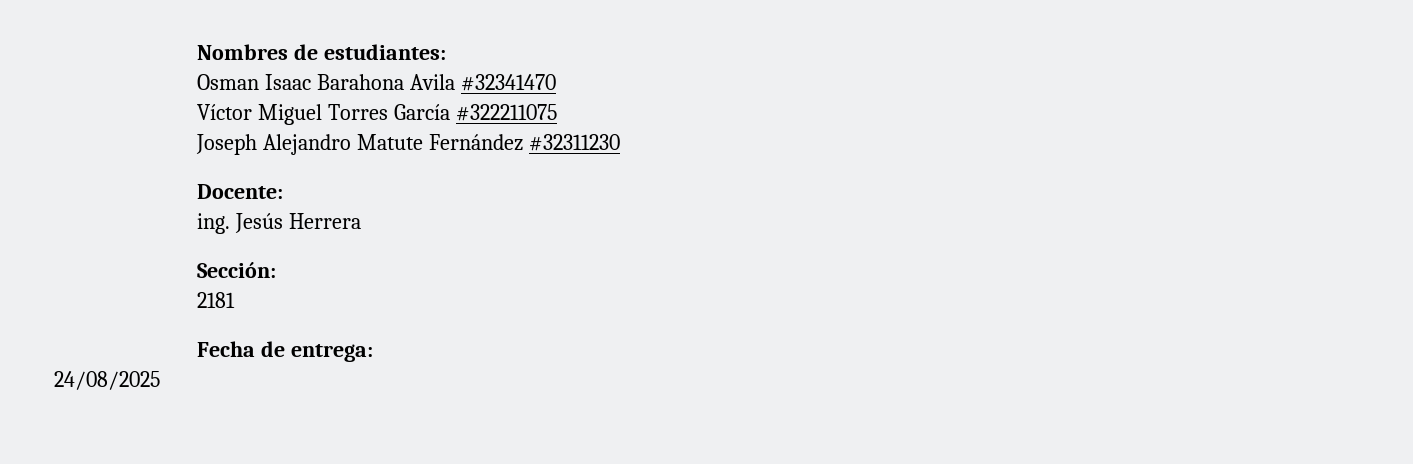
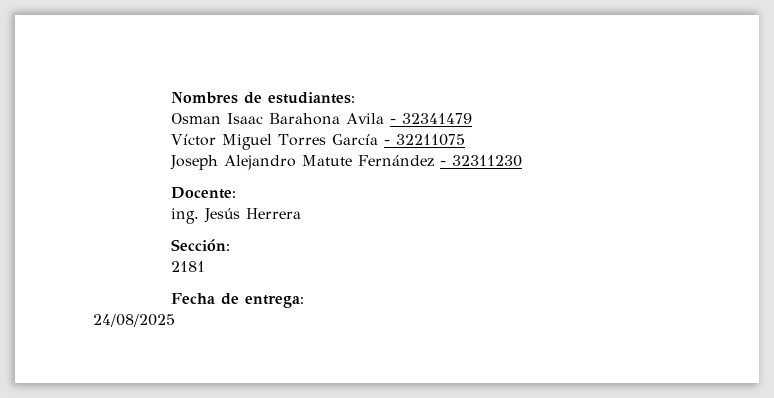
- Osman Isaac Barahona Avila #32341470
+ Osman Isaac Barahona Avila - 32341479
- Víctor Miguel Torres García #322211075
+ Víctor Miguel Torres García - 32211075
- Joseph Alejandro Matute Fernández #32311230
+ Joseph Alejandro Matute Fernández - 32311230

